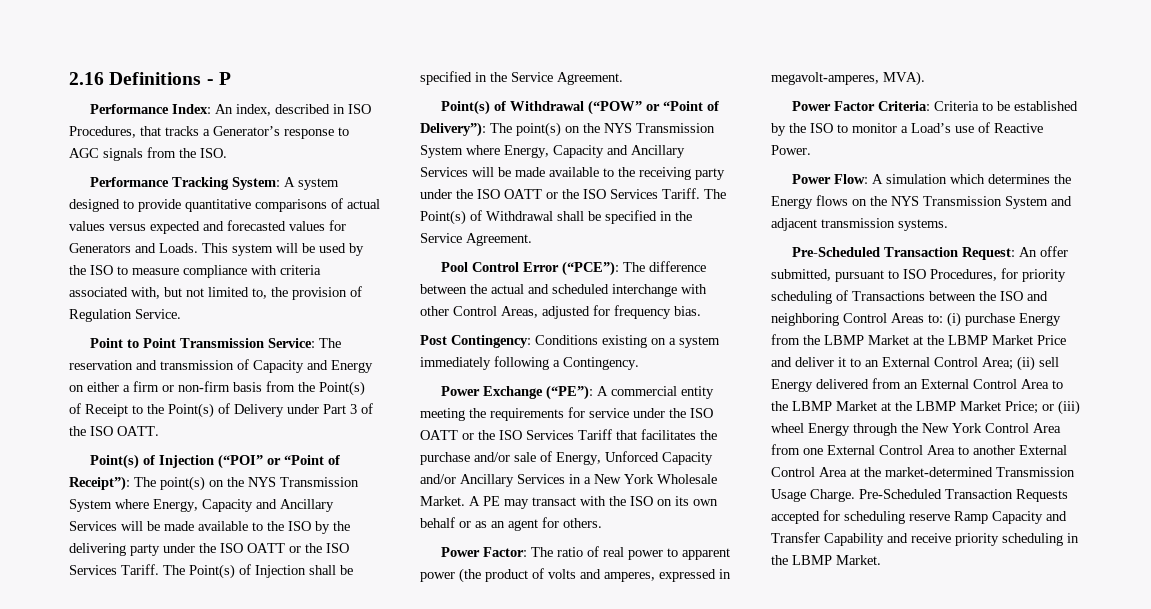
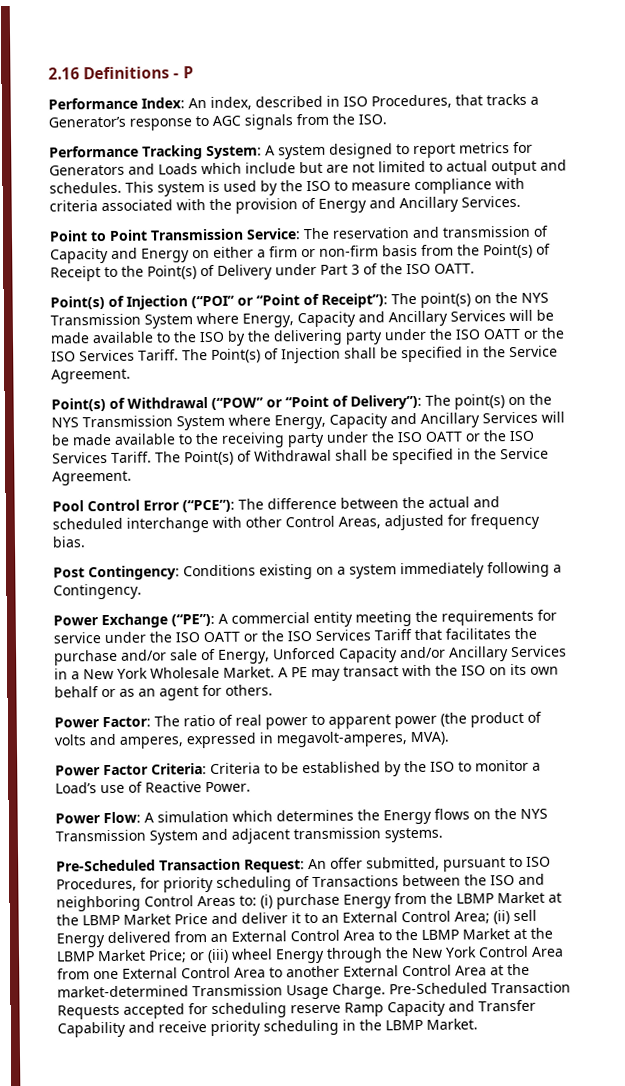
- Performance Tracking System: A system designed to provide quantitative comparisons of actual values versus expected and forecasted values for Generators and Loads. This system will be used by the ISO to measure compliance with criteria associated with, but not limited to, the provision of Regulation Service.
+ Performance Tracking System: A system designed to report metrics for Generators and Loads which include but are not limited to actual output and schedules. This system is used by the ISO to measure compliance with criteria associated with the provision of Energy and Ancillary Services.

